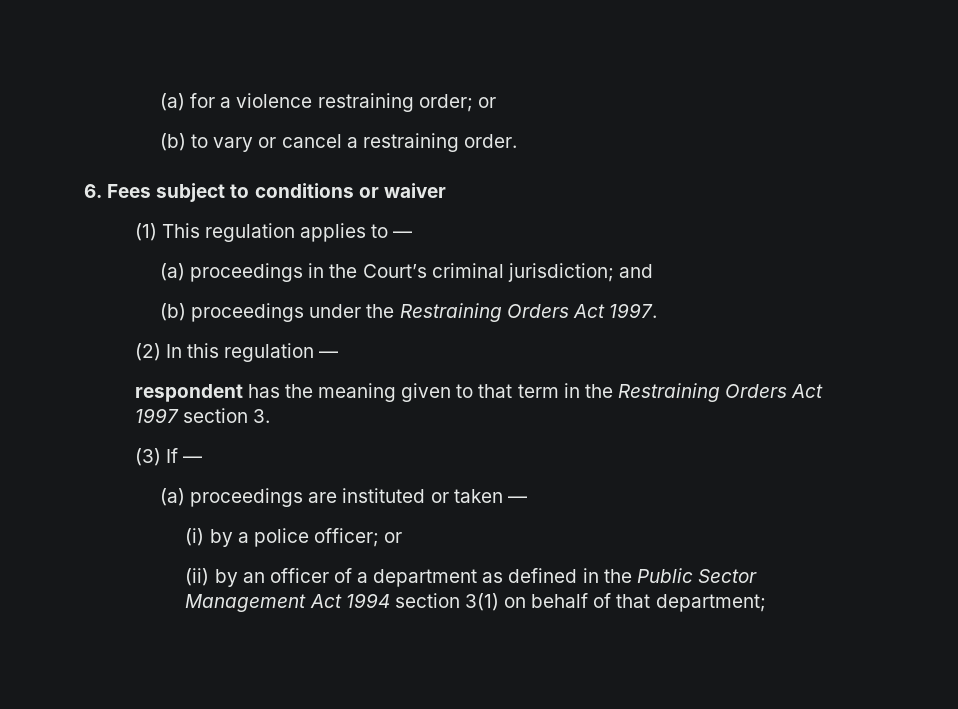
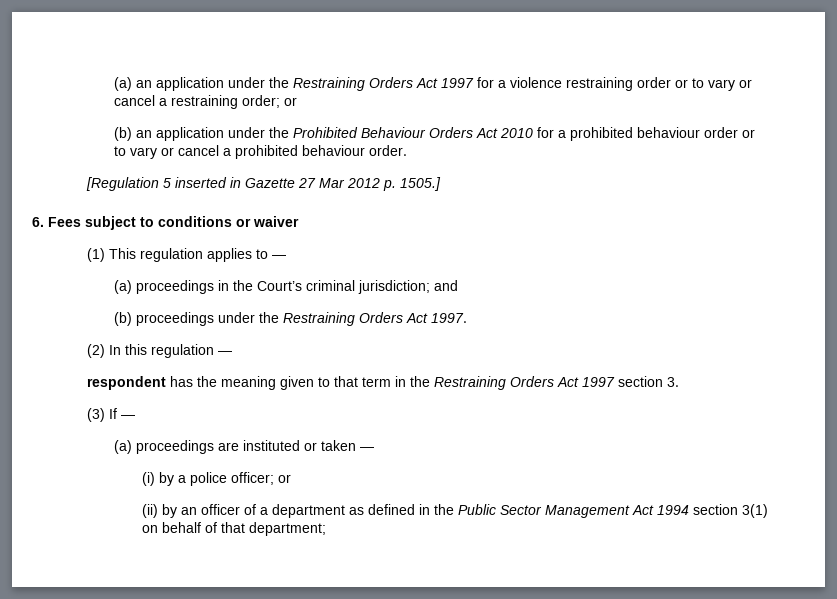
- (a) for a violence restraining order; or
- (b) to vary or cancel a restraining order.
+ (a) an application under the Restraining Orders Act 1997 for a violence restraining order or to vary or cancel a restraining order; or
+ (b) an application under the Prohibited Behaviour Orders Act 2010 for a prohibited behaviour order or to vary or cancel a prohibited behaviour order.
+ [Regulation 5 inserted in Gazette 27 Mar 2012 p. 1505.]

